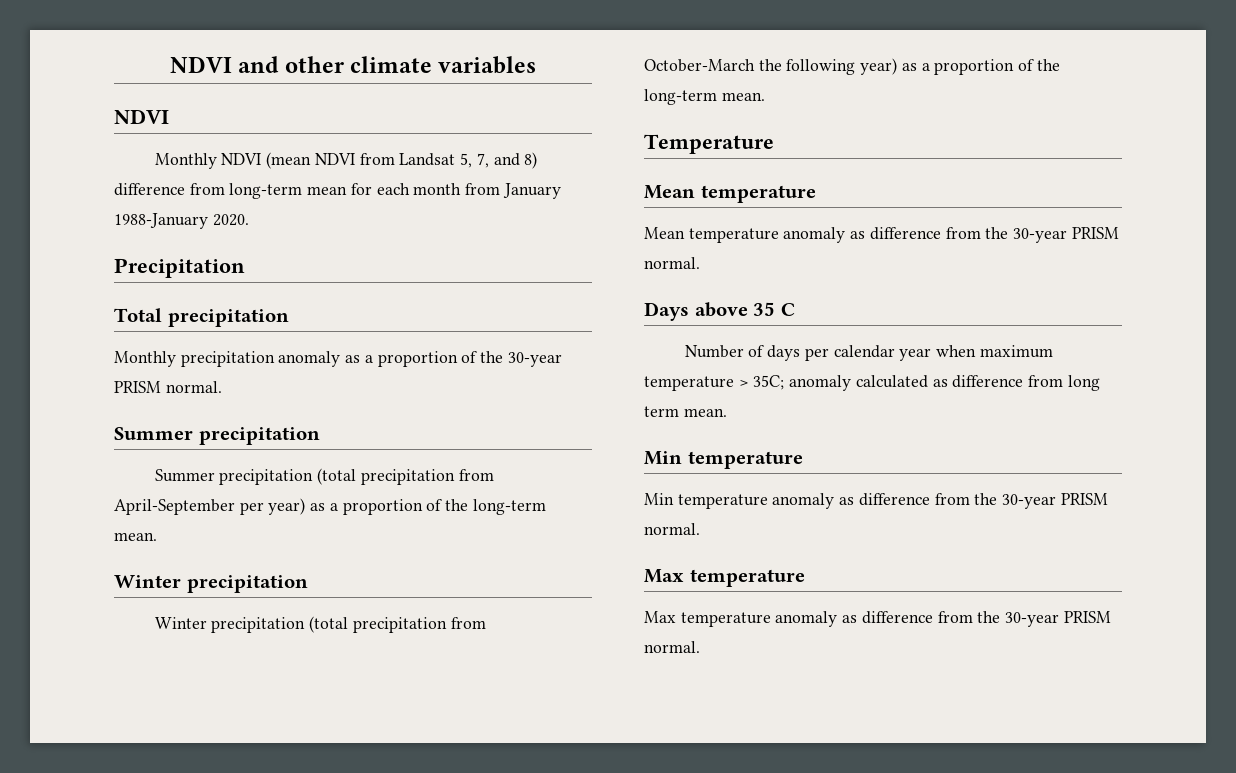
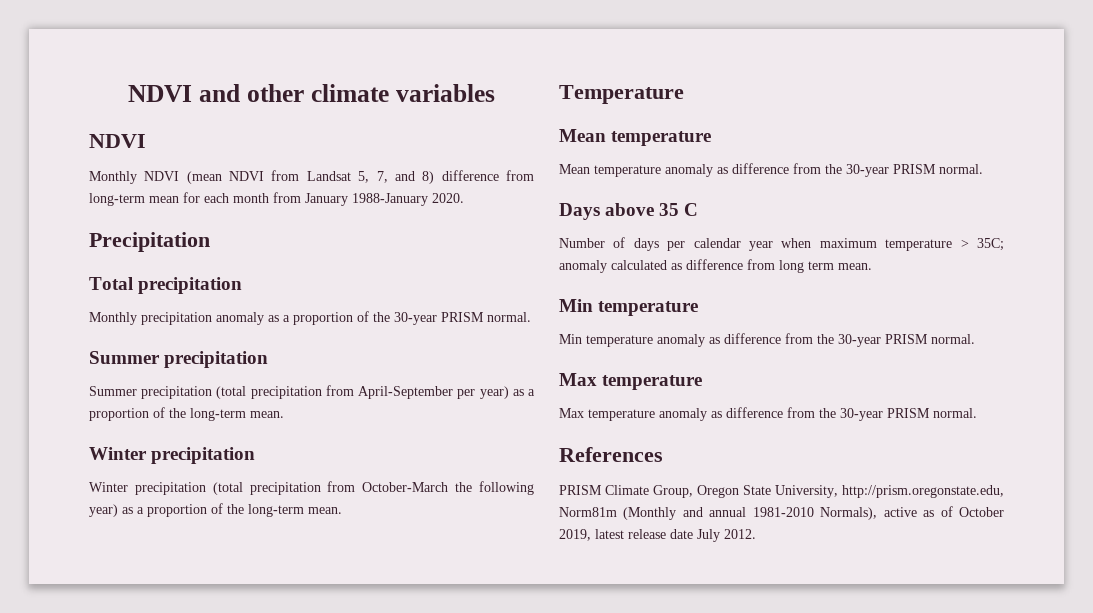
+ References
+ PRISM Climate Group, Oregon State University, http://prism.oregonstate.edu, Norm81m (Monthly and annual 1981-2010 Normals), active as of October 2019, latest release date July 2012.

